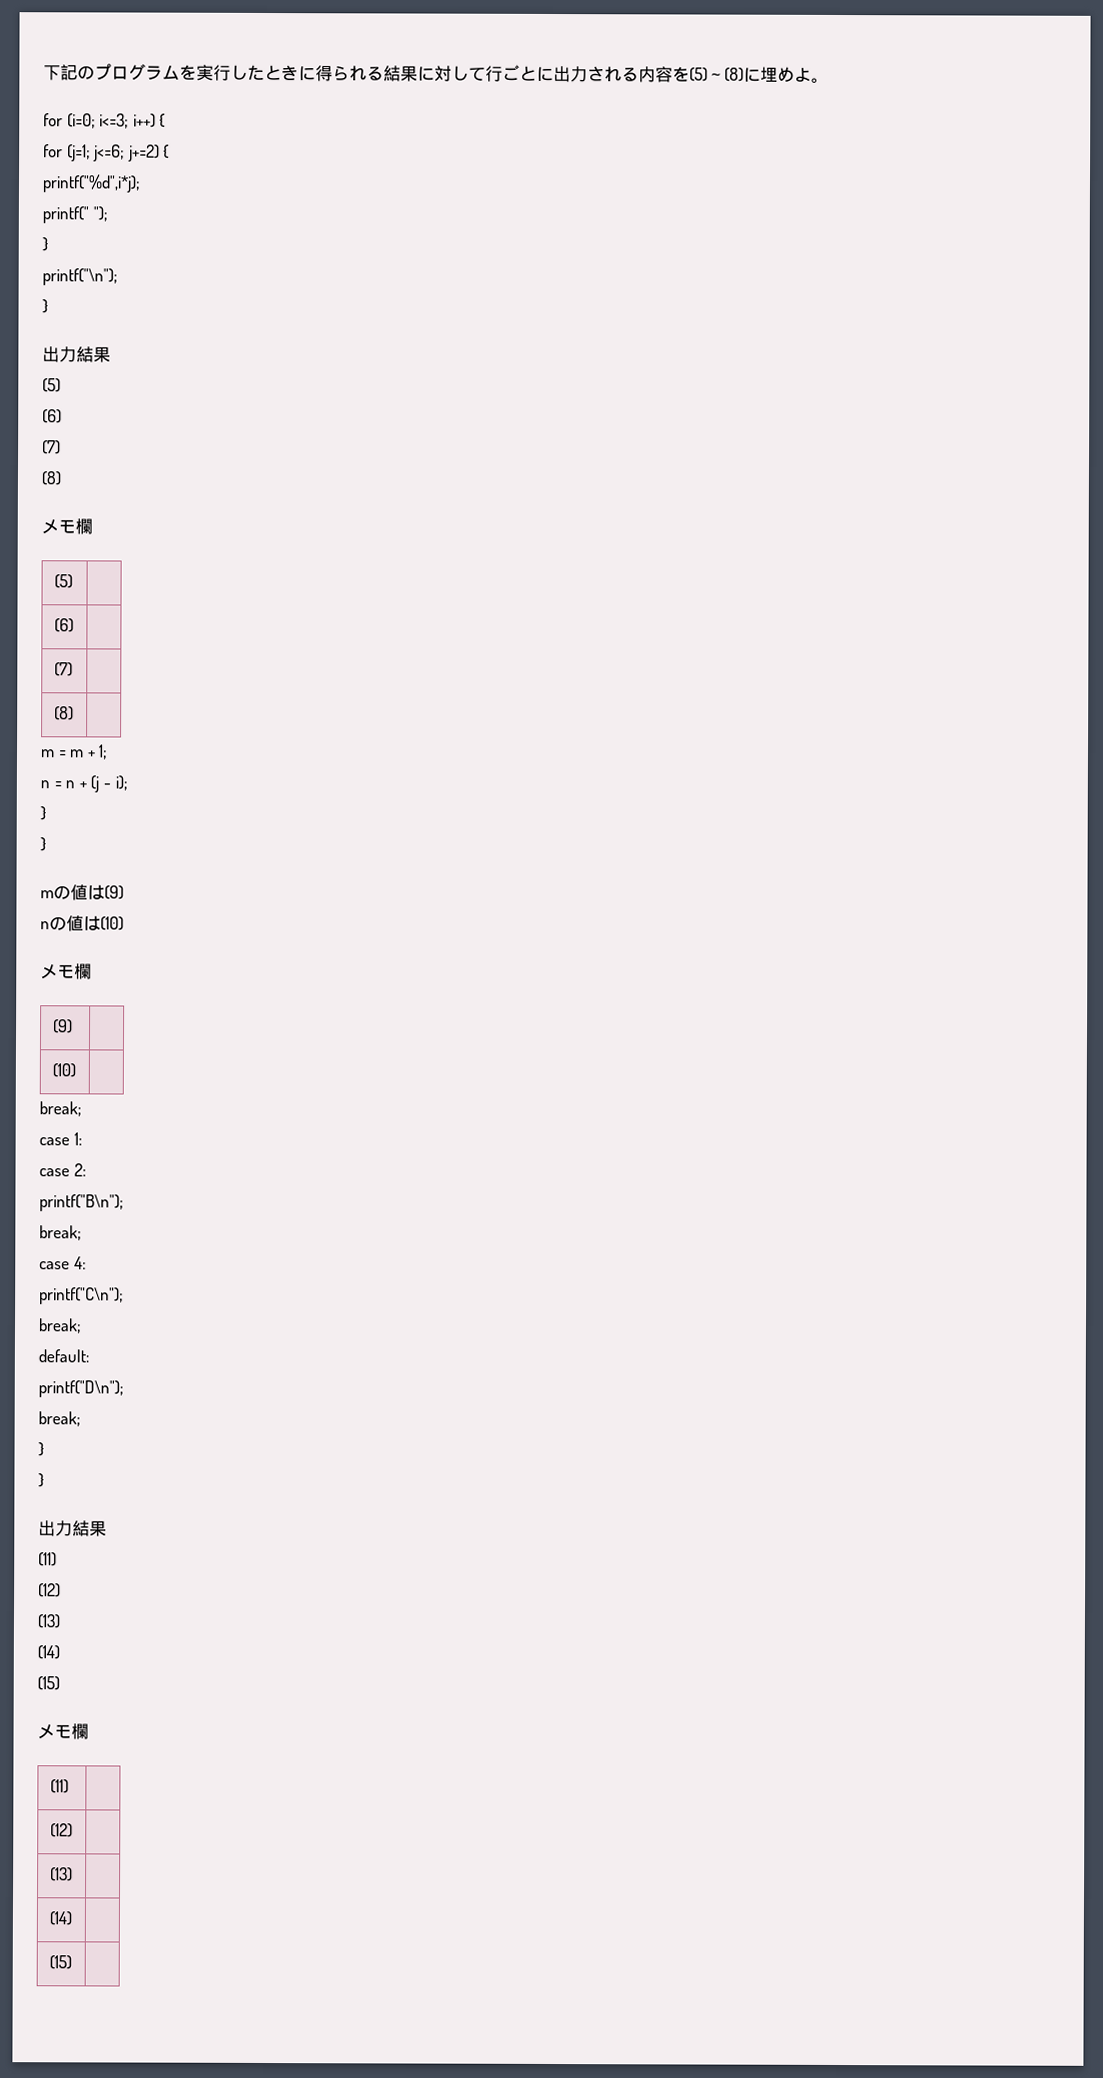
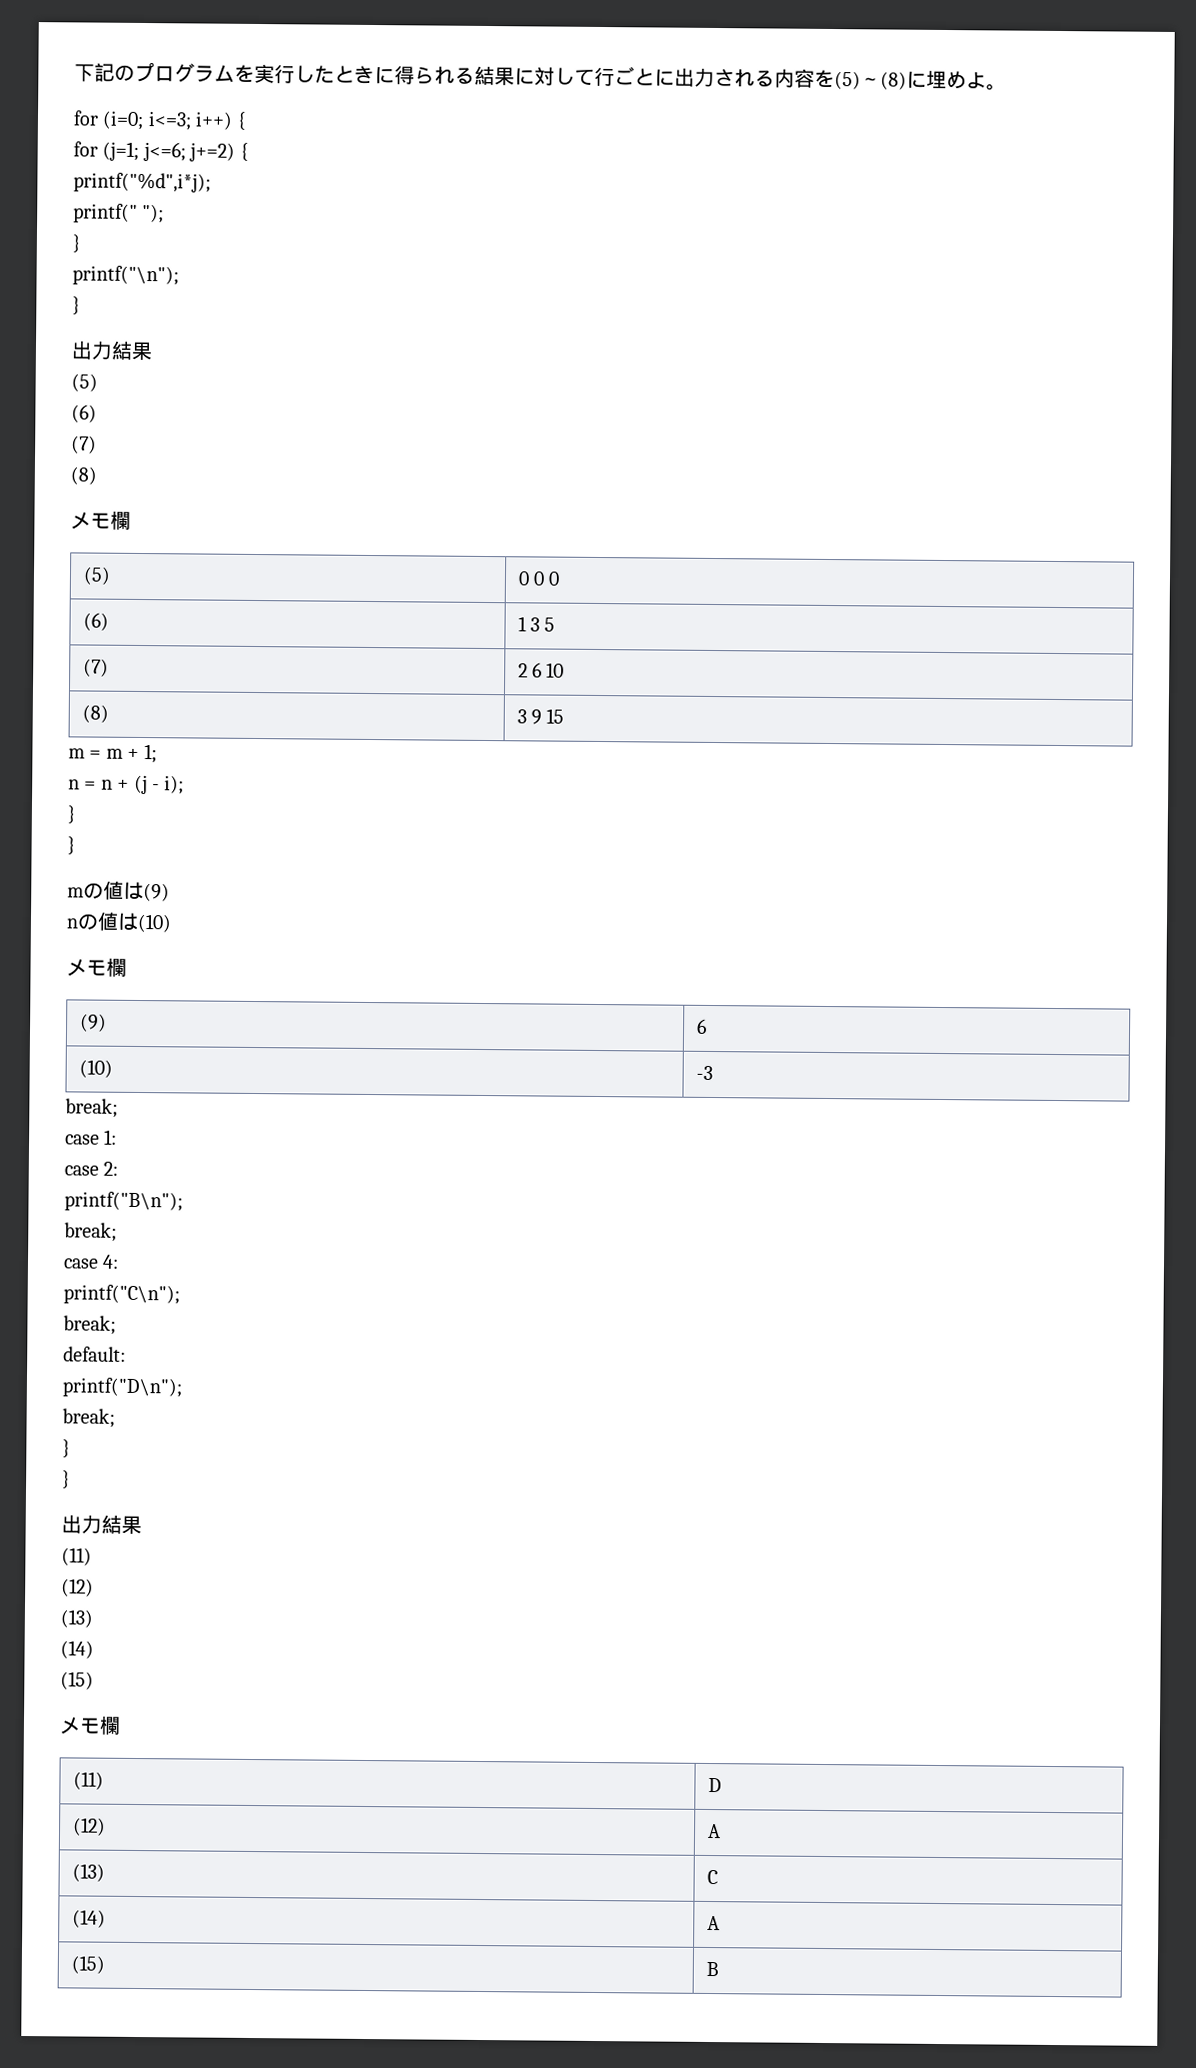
- (5) |
- (6) |
- (7) |
- (8) |
+ (5) | 0 0 0
+ (6) | 1 3 5
+ (7) | 2 6 10
+ (8) | 3 9 15
- (9) |
+ (9) | 6
- (10) |
+ (10) | -3
- (11) |
+ (11) | D
- (12) |
+ (12) | A
- (13) |
+ (13) | C
- (14) |
+ (14) | A
- (15) |
+ (15) | B

